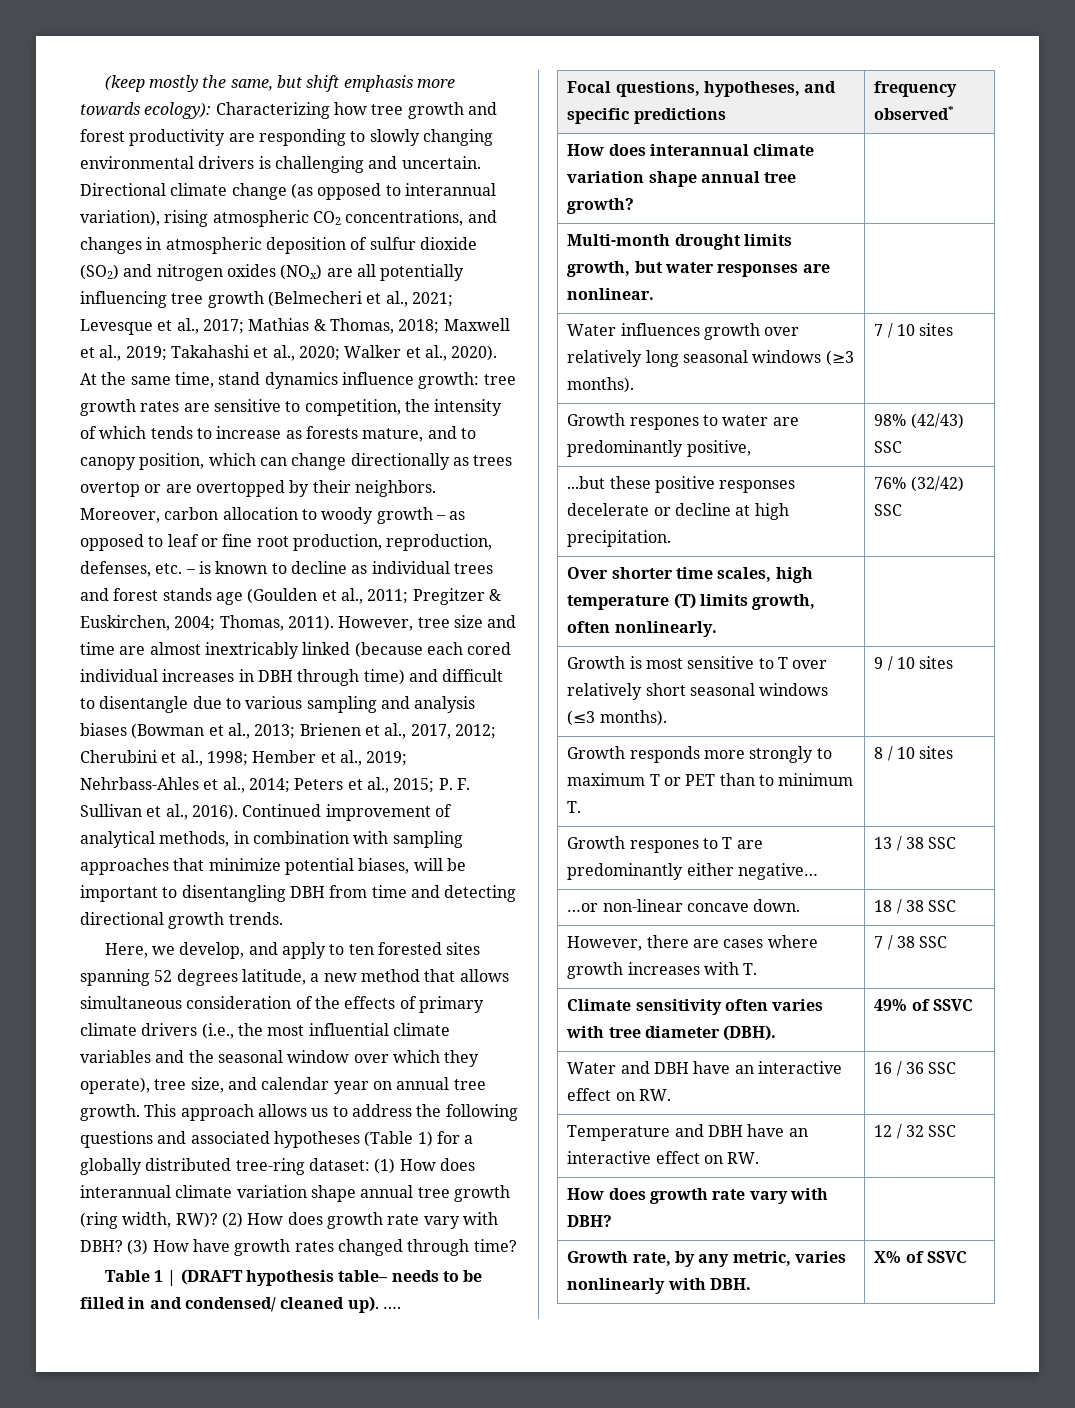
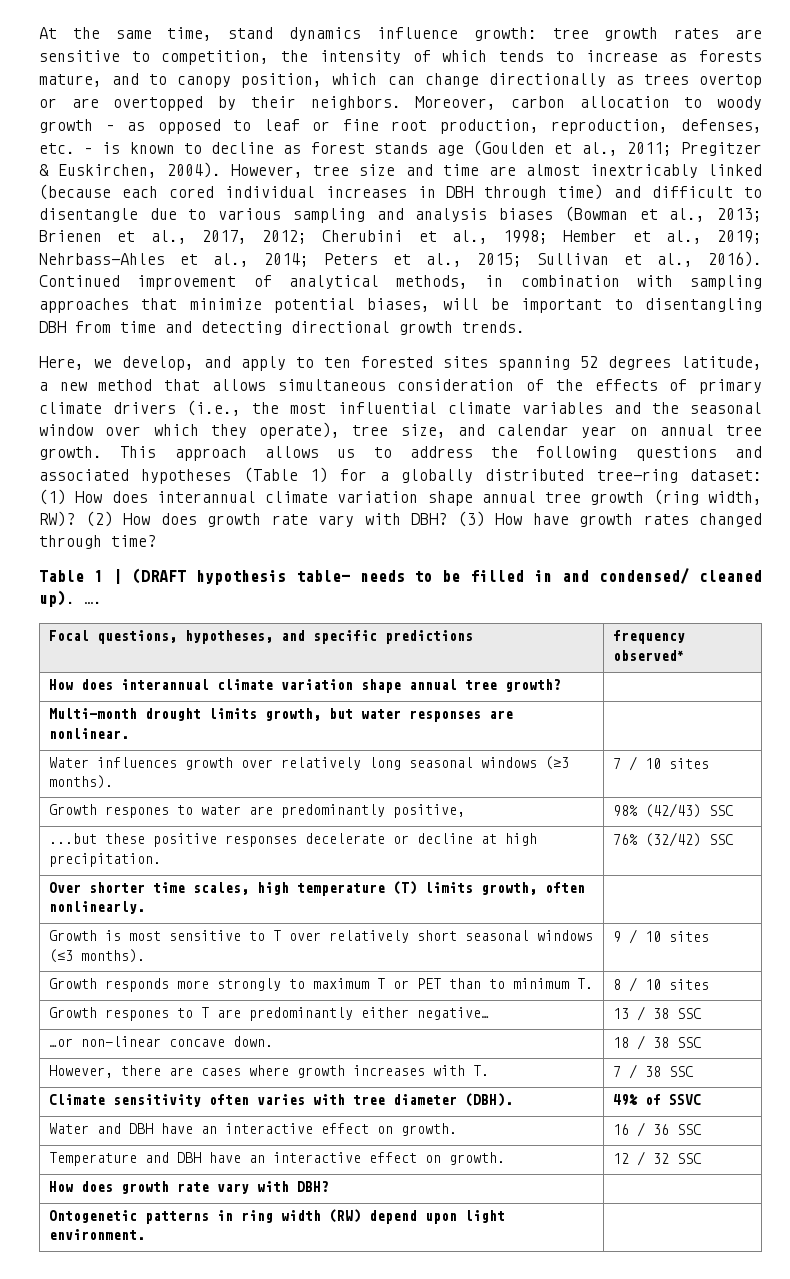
- (keep mostly the same, but shift emphasis more towards ecology): Characterizing how tree growth and forest productivity are responding to slowly changing environmental drivers is challenging and uncertain. Directional climate change (as opposed to interannual variation), rising atmospheric CO2 concentrations, and changes in atmospheric deposition of sulfur dioxide (SO2) and nitrogen oxides (NOx) are all potentially influencing tree growth (Belmecheri et al., 2021; Levesque et al., 2017; Mathias & Thomas, 2018; Maxwell et al., 2019; Takahashi et al., 2020; Walker et al., 2020).
- Moreover, carbon allocation to woody growth – as opposed to leaf or fine root production, reproduction, defenses, etc. – is known to decline as individual trees and forest stands age (Goulden et al., 2011; Pregitzer & Euskirchen, 2004; Thomas, 2011).
+ Moreover, carbon allocation to woody growth – as opposed to leaf or fine root production, reproduction, defenses, etc. – is known to decline as forest stands age (Goulden et al., 2011; Pregitzer & Euskirchen, 2004).
- However, tree size and time are almost inextricably linked (because each cored individual increases in DBH through time) and difficult to disentangle due to various sampling and analysis biases (Bowman et al., 2013; Brienen et al., 2017, 2012; Cherubini et al., 1998; Hember et al., 2019; Nehrbass-Ahles et al., 2014; Peters et al., 2015; P. F. Sullivan et al., 2016).
+ However, tree size and time are almost inextricably linked (because each cored individual increases in DBH through time) and difficult to disentangle due to various sampling and analysis biases (Bowman et al., 2013; Brienen et al., 2017, 2012; Cherubini et al., 1998; Hember et al., 2019; Nehrbass-Ahles et al., 2014; Peters et al., 2015; Sullivan et al., 2016).
- Water and DBH have an interactive effect on RW. | 16 / 36 SSC
+ Water and DBH have an interactive effect on growth. | 16 / 36 SSC
- Temperature and DBH have an interactive effect on RW. | 12 / 32 SSC
+ Temperature and DBH have an interactive effect on growth. | 12 / 32 SSC
- Growth rate, by any metric, varies nonlinearly with DBH. | X% of SSVC
+ Ontogenetic patterns in ring width (RW) depend upon light environment. |

